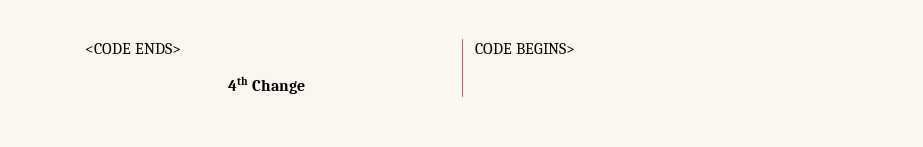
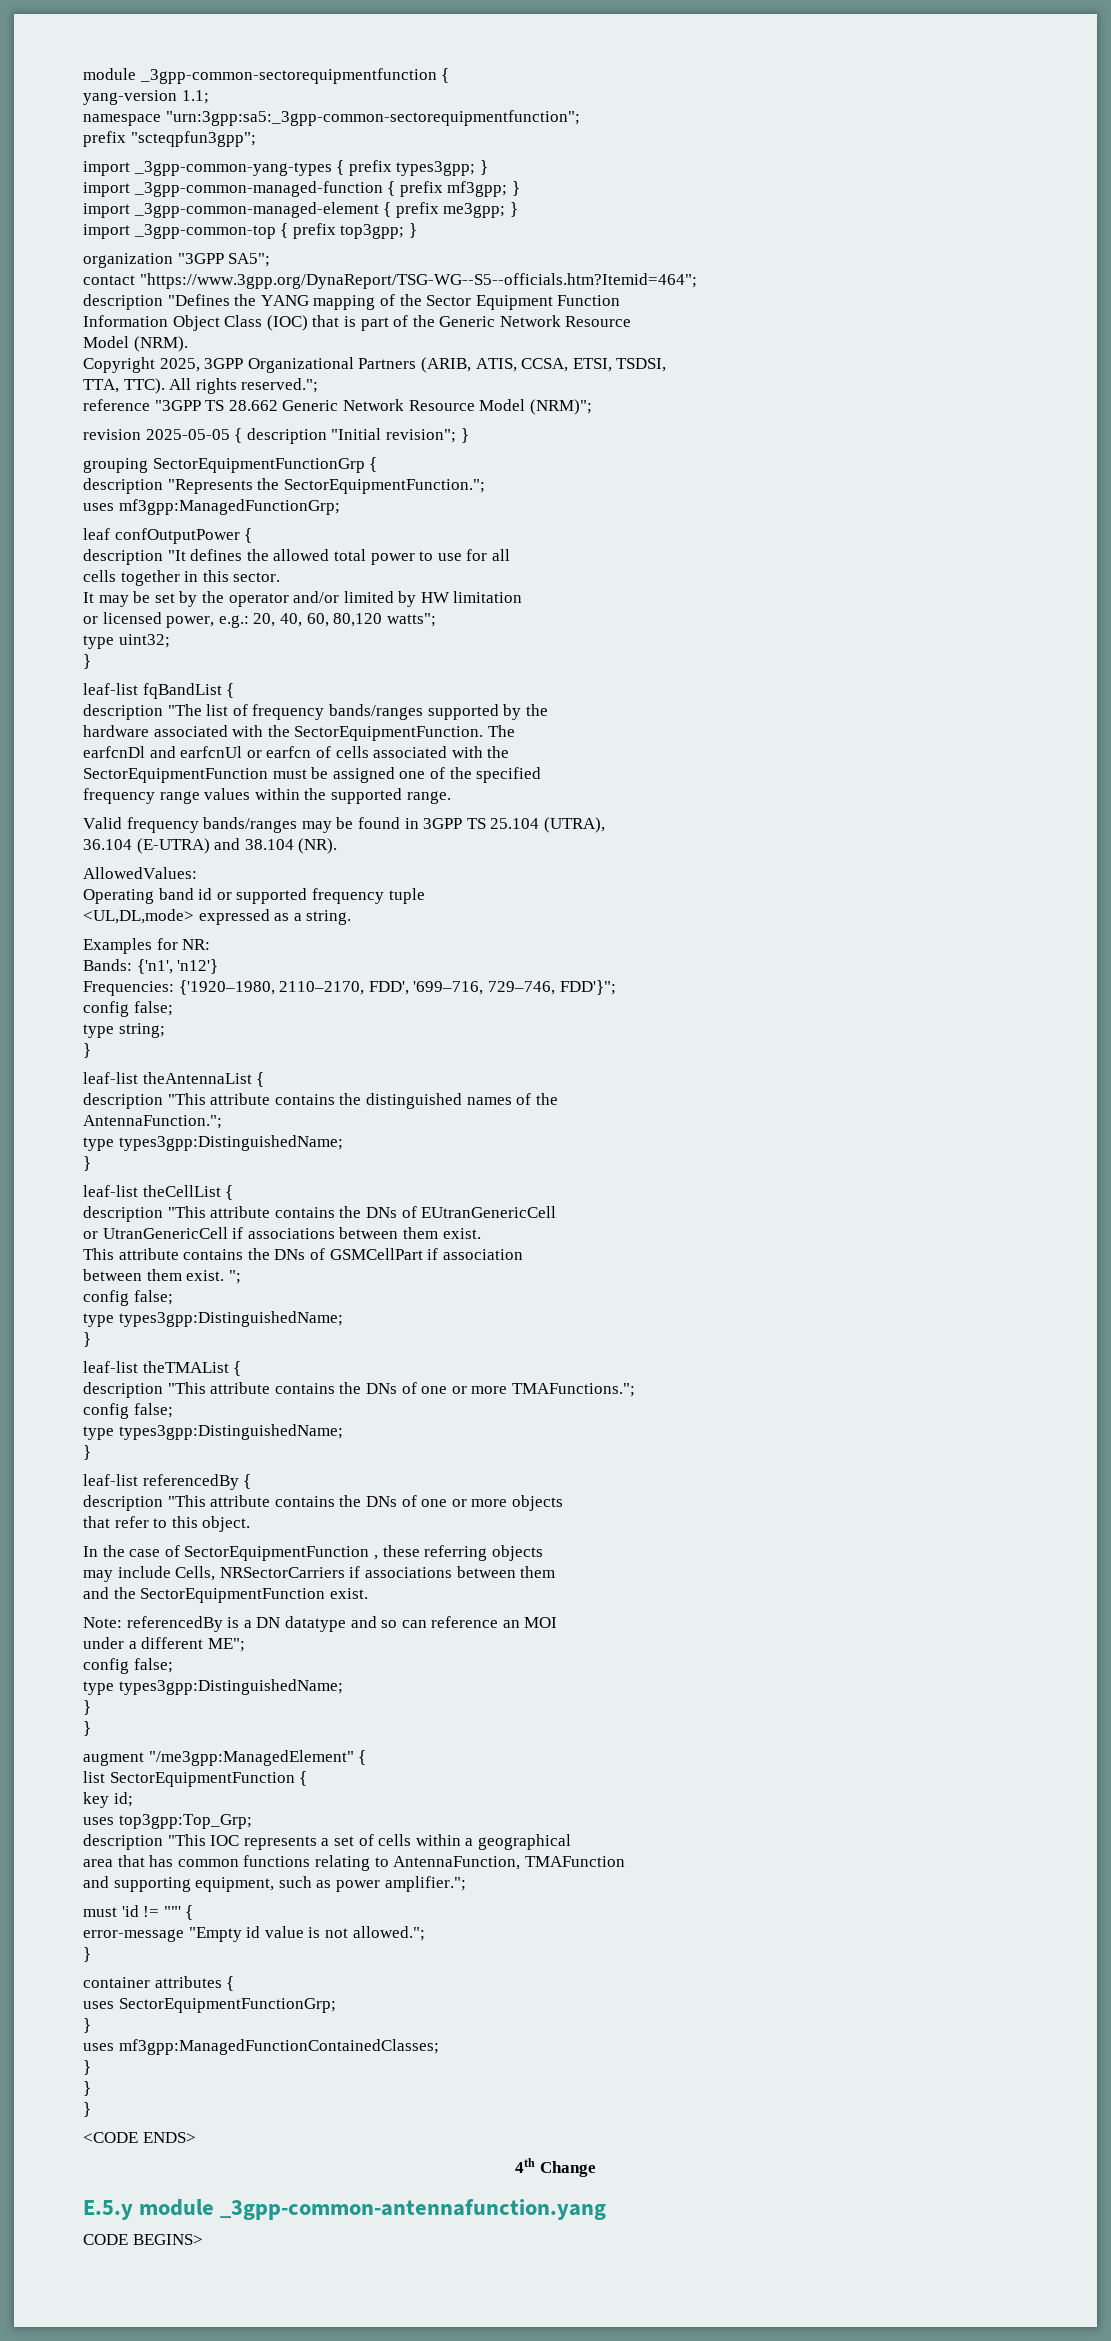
+ module _3gpp-common-sectorequipmentfunction {
+ yang-version 1.1;
+ namespace "urn:3gpp:sa5:_3gpp-common-sectorequipmentfunction";
+ prefix "scteqpfun3gpp";
+ import _3gpp-common-yang-types { prefix types3gpp; }
+ import _3gpp-common-managed-function { prefix mf3gpp; }
+ import _3gpp-common-managed-element { prefix me3gpp; }
+ import _3gpp-common-top { prefix top3gpp; }
+ organization "3GPP SA5";
+ contact "https://www.3gpp.org/DynaReport/TSG-WG--S5--officials.htm?Itemid=464";
+ description "Defines the YANG mapping of the Sector Equipment Function
+ Information Object Class (IOC) that is part of the Generic Network Resource
+ Model (NRM).
+ Copyright 2025, 3GPP Organizational Partners (ARIB, ATIS, CCSA, ETSI, TSDSI,
+ TTA, TTC). All rights reserved.";
+ reference "3GPP TS 28.662 Generic Network Resource Model (NRM)";
+ revision 2025-05-05 { description "Initial revision"; }
+ grouping SectorEquipmentFunctionGrp {
+ description "Represents the SectorEquipmentFunction.";
+ uses mf3gpp:ManagedFunctionGrp;
+ leaf confOutputPower {
+ description "It defines the allowed total power to use for all
+ cells together in this sector.
+ It may be set by the operator and/or limited by HW limitation
+ or licensed power, e.g.: 20, 40, 60, 80,120 watts";
+ type uint32;
+ }
+ leaf-list fqBandList {
+ description "The list of frequency bands/ranges supported by the
+ hardware associated with the SectorEquipmentFunction. The
+ earfcnDl and earfcnUl or earfcn of cells associated with the
+ SectorEquipmentFunction must be assigned one of the specified
+ frequency range values within the supported range.
+ Valid frequency bands/ranges may be found in 3GPP TS 25.104 (UTRA),
+ 36.104 (E-UTRA) and 38.104 (NR).
+ AllowedValues:
+ Operating band id or supported frequency tuple
+ <UL,DL,mode> expressed as a string.
+ Examples for NR:
+ Bands: {'n1', 'n12'}
+ Frequencies: {'1920–1980, 2110–2170, FDD', '699–716, 729–746, FDD'}";
+ config false;
+ type string;
+ }
+ leaf-list theAntennaList {
+ description "This attribute contains the distinguished names of the
+ AntennaFunction.";
+ type types3gpp:DistinguishedName;
+ }
+ leaf-list theCellList {
+ description "This attribute contains the DNs of EUtranGenericCell
+ or UtranGenericCell if associations between them exist.
+ This attribute contains the DNs of GSMCellPart if association
+ between them exist. ";
+ config false;
+ type types3gpp:DistinguishedName;
+ }
+ leaf-list theTMAList {
+ description "This attribute contains the DNs of one or more TMAFunctions.";
+ config false;
+ type types3gpp:DistinguishedName;
+ }
+ leaf-list referencedBy {
+ description "This attribute contains the DNs of one or more objects
+ that refer to this object.
+ In the case of SectorEquipmentFunction , these referring objects
+ may include Cells, NRSectorCarriers if associations between them
+ and the SectorEquipmentFunction exist.
+ Note: referencedBy is a DN datatype and so can reference an MOI
+ under a different ME";
+ config false;
+ type types3gpp:DistinguishedName;
+ }
+ }
+ augment "/me3gpp:ManagedElement" {
+ list SectorEquipmentFunction {
+ key id;
+ uses top3gpp:Top_Grp;
+ description "This IOC represents a set of cells within a geographical
+ area that has common functions relating to AntennaFunction, TMAFunction
+ and supporting equipment, such as power amplifier.";
+ must 'id != ""' {
+ error-message "Empty id value is not allowed.";
+ }
+ container attributes {
+ uses SectorEquipmentFunctionGrp;
+ }
+ uses mf3gpp:ManagedFunctionContainedClasses;
+ }
+ }
+ }
+ E.5.y module _3gpp-common-antennafunction.yang

